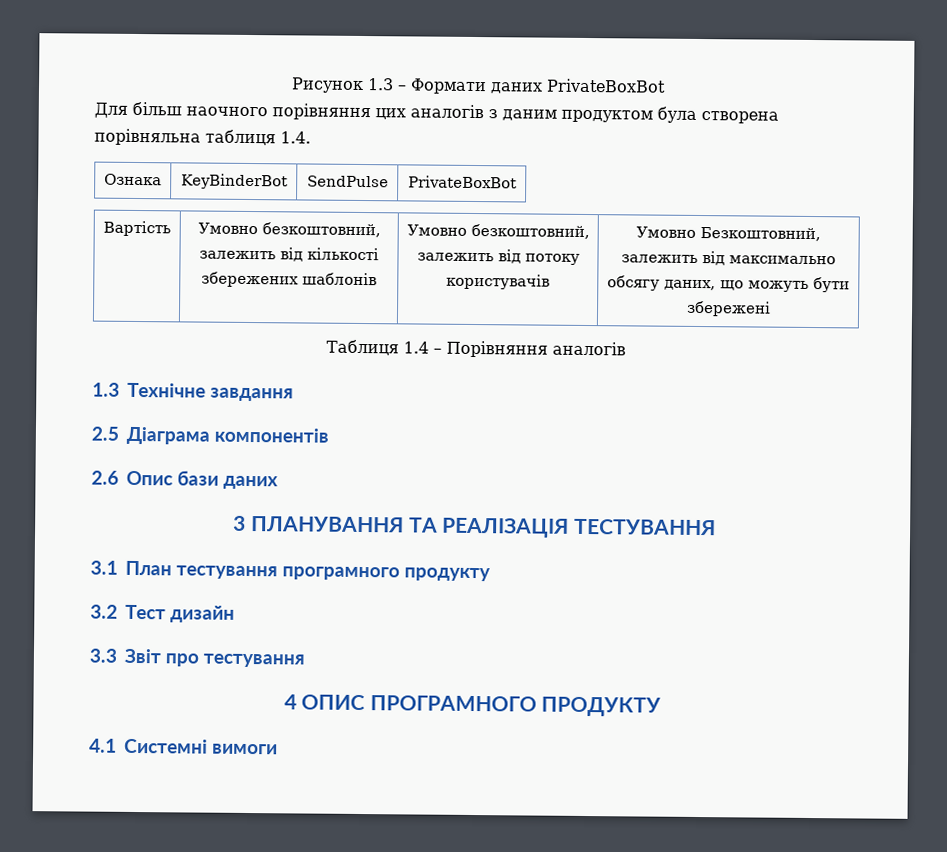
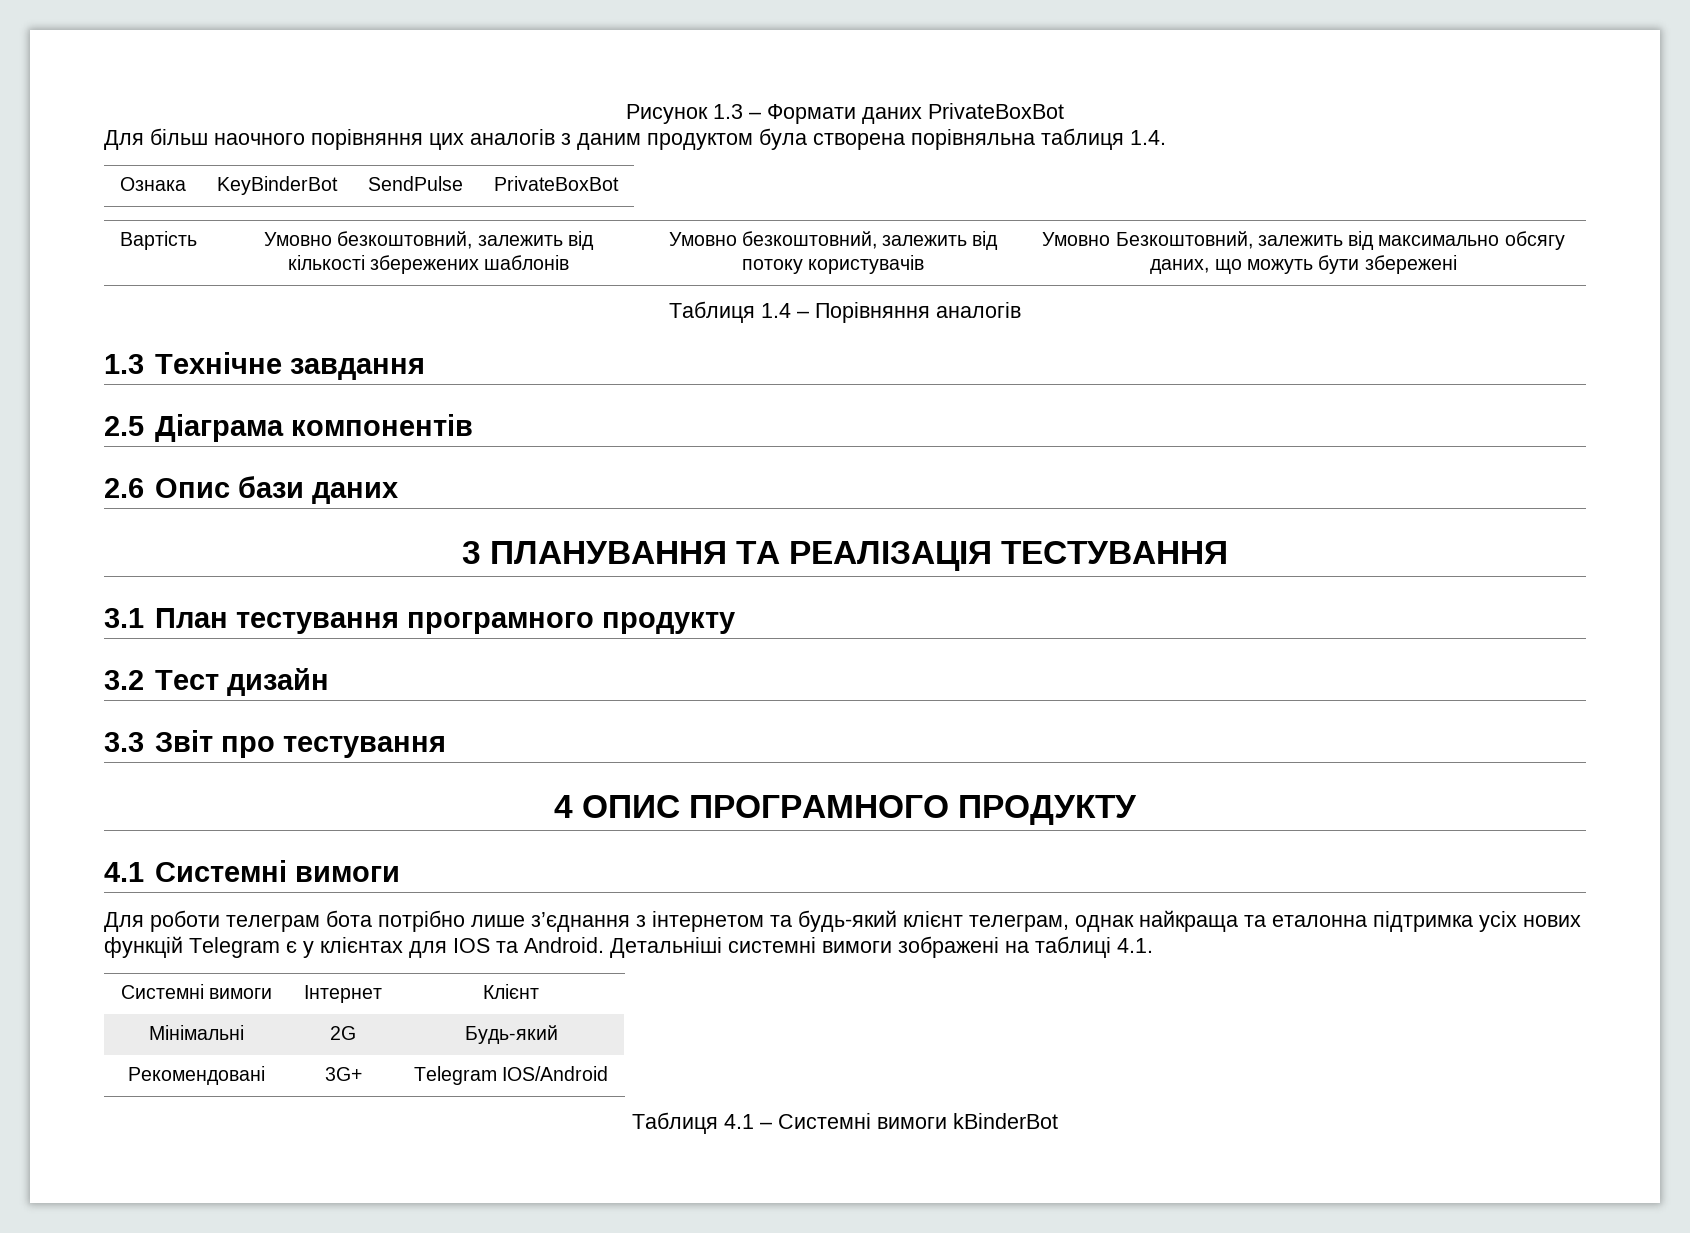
+ Для роботи телеграм бота потрібно лише з’єднання з інтернетом та будь-який клієнт телеграм, однак найкраща та еталонна підтримка усіх нових функцій Telegram є у клієнтах для IOS та Android. Детальніші системні вимоги зображені на таблиці 4.1.
+ Системні вимоги | Інтернет | Клієнт
+ Мінімальні | 2G | Будь-який
+ Рекомендовані | 3G+ | Telegram IOS/Android
+ Таблиця 4.1 – Системні вимоги kBinderBot

